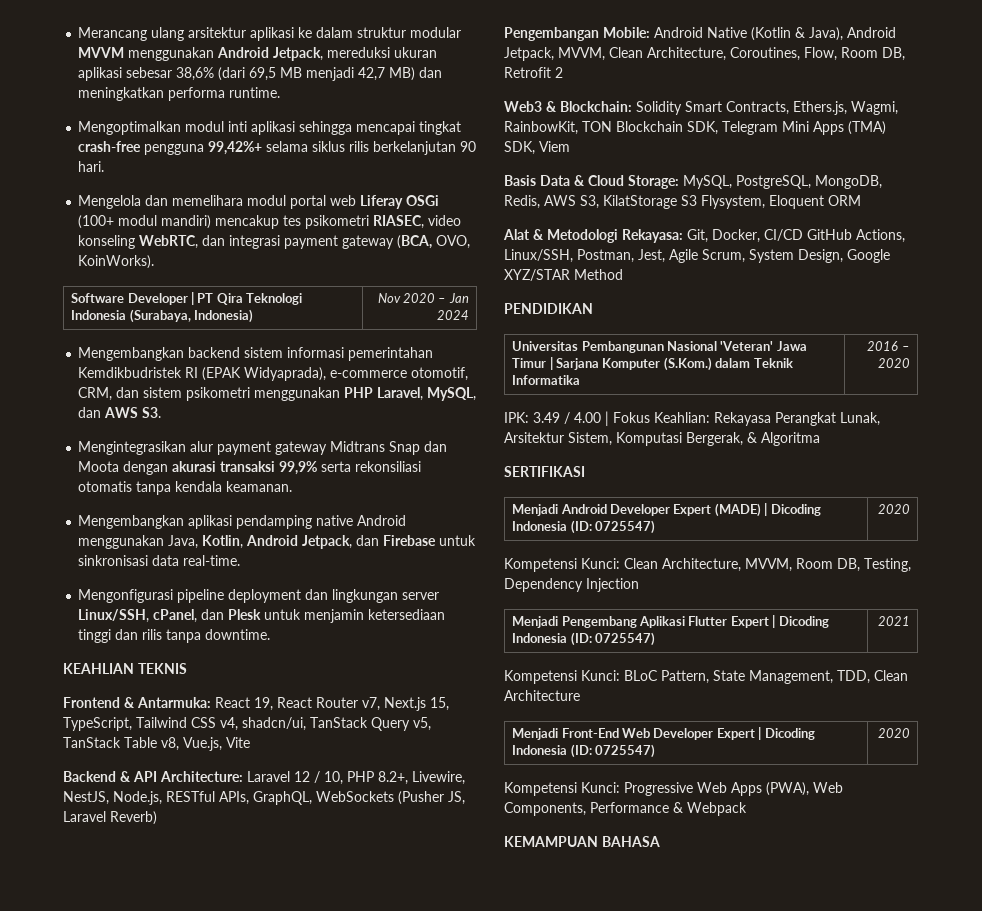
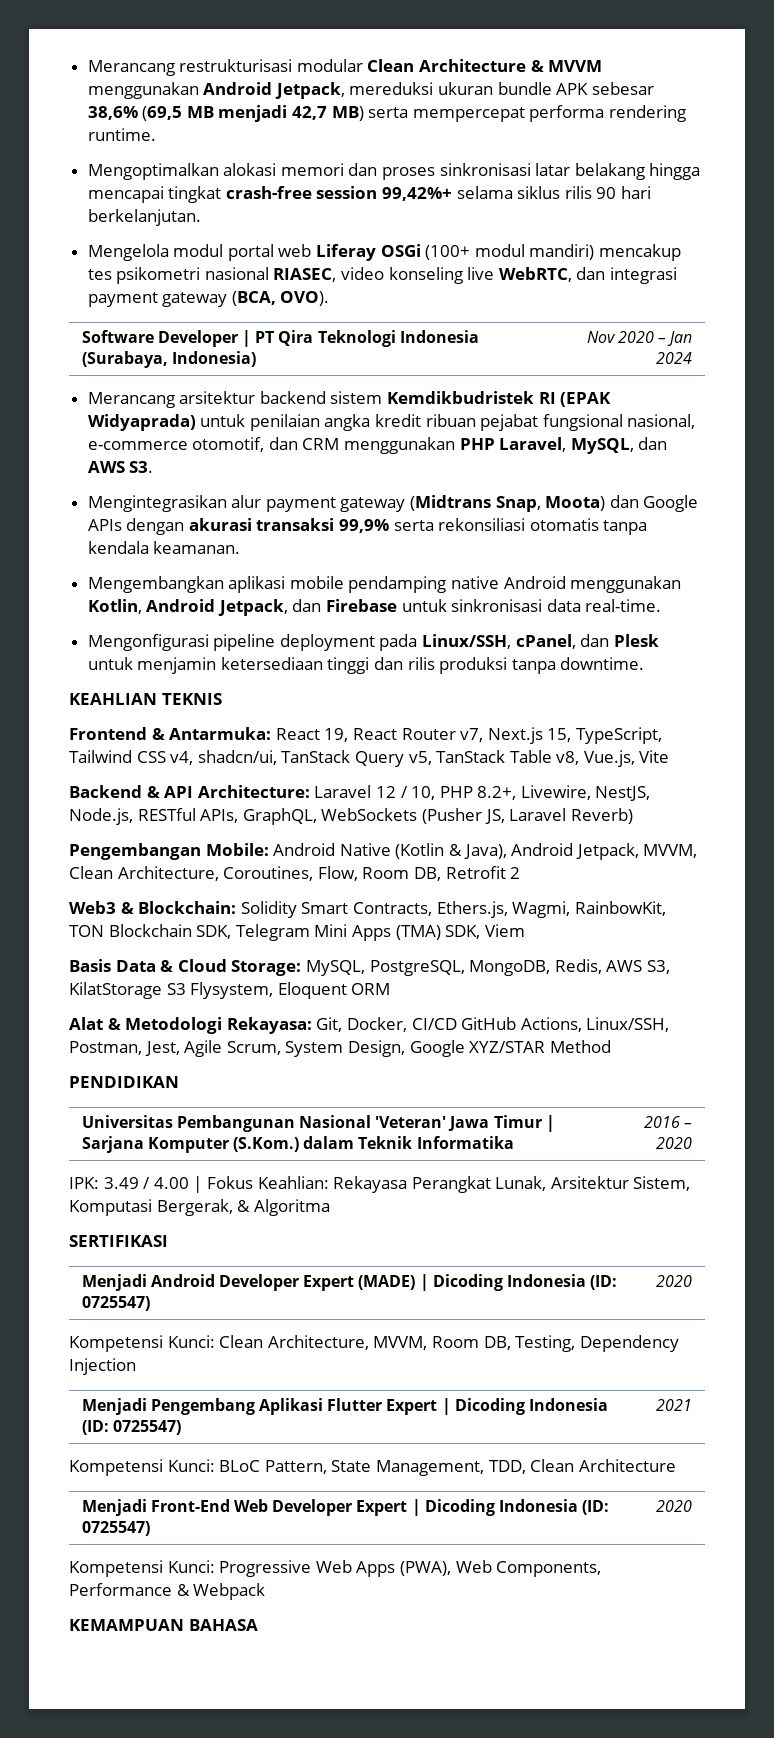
- Merancang ulang arsitektur aplikasi ke dalam struktur modular MVVM menggunakan Android Jetpack, mereduksi ukuran aplikasi sebesar 38,6% (dari 69,5 MB menjadi 42,7 MB) dan meningkatkan performa runtime.
- Mengoptimalkan modul inti aplikasi sehingga mencapai tingkat crash-free pengguna 99,42%+ selama siklus rilis berkelanjutan 90 hari.
+ Merancang restrukturisasi modular Clean Architecture & MVVM menggunakan Android Jetpack, mereduksi ukuran bundle APK sebesar 38,6% (69,5 MB menjadi 42,7 MB) serta mempercepat performa rendering runtime.
+ Mengoptimalkan alokasi memori dan proses sinkronisasi latar belakang hingga mencapai tingkat crash-free session 99,42%+ selama siklus rilis 90 hari berkelanjutan.
- Mengelola dan memelihara modul portal web Liferay OSGi (100+ modul mandiri) mencakup tes psikometri RIASEC, video konseling WebRTC, dan integrasi payment gateway (BCA, OVO, KoinWorks).
+ Mengelola modul portal web Liferay OSGi (100+ modul mandiri) mencakup tes psikometri nasional RIASEC, video konseling live WebRTC, dan integrasi payment gateway (BCA, OVO).
- Mengembangkan backend sistem informasi pemerintahan Kemdikbudristek RI (EPAK Widyaprada), e-commerce otomotif, CRM, dan sistem psikometri menggunakan PHP Laravel, MySQL, dan AWS S3.
+ Merancang arsitektur backend sistem Kemdikbudristek RI (EPAK Widyaprada) untuk penilaian angka kredit ribuan pejabat fungsional nasional, e-commerce otomotif, dan CRM menggunakan PHP Laravel, MySQL, dan AWS S3.
- Mengintegrasikan alur payment gateway Midtrans Snap dan Moota dengan akurasi transaksi 99,9% serta rekonsiliasi otomatis tanpa kendala keamanan.
+ Mengintegrasikan alur payment gateway (Midtrans Snap, Moota) dan Google APIs dengan akurasi transaksi 99,9% serta rekonsiliasi otomatis tanpa kendala keamanan.
- Mengembangkan aplikasi pendamping native Android menggunakan Java, Kotlin, Android Jetpack, dan Firebase untuk sinkronisasi data real-time.
+ Mengembangkan aplikasi mobile pendamping native Android menggunakan Kotlin, Android Jetpack, dan Firebase untuk sinkronisasi data real-time.
- Mengonfigurasi pipeline deployment dan lingkungan server Linux/SSH, cPanel, dan Plesk untuk menjamin ketersediaan tinggi dan rilis tanpa downtime.
+ Mengonfigurasi pipeline deployment pada Linux/SSH, cPanel, dan Plesk untuk menjamin ketersediaan tinggi dan rilis produksi tanpa downtime.

